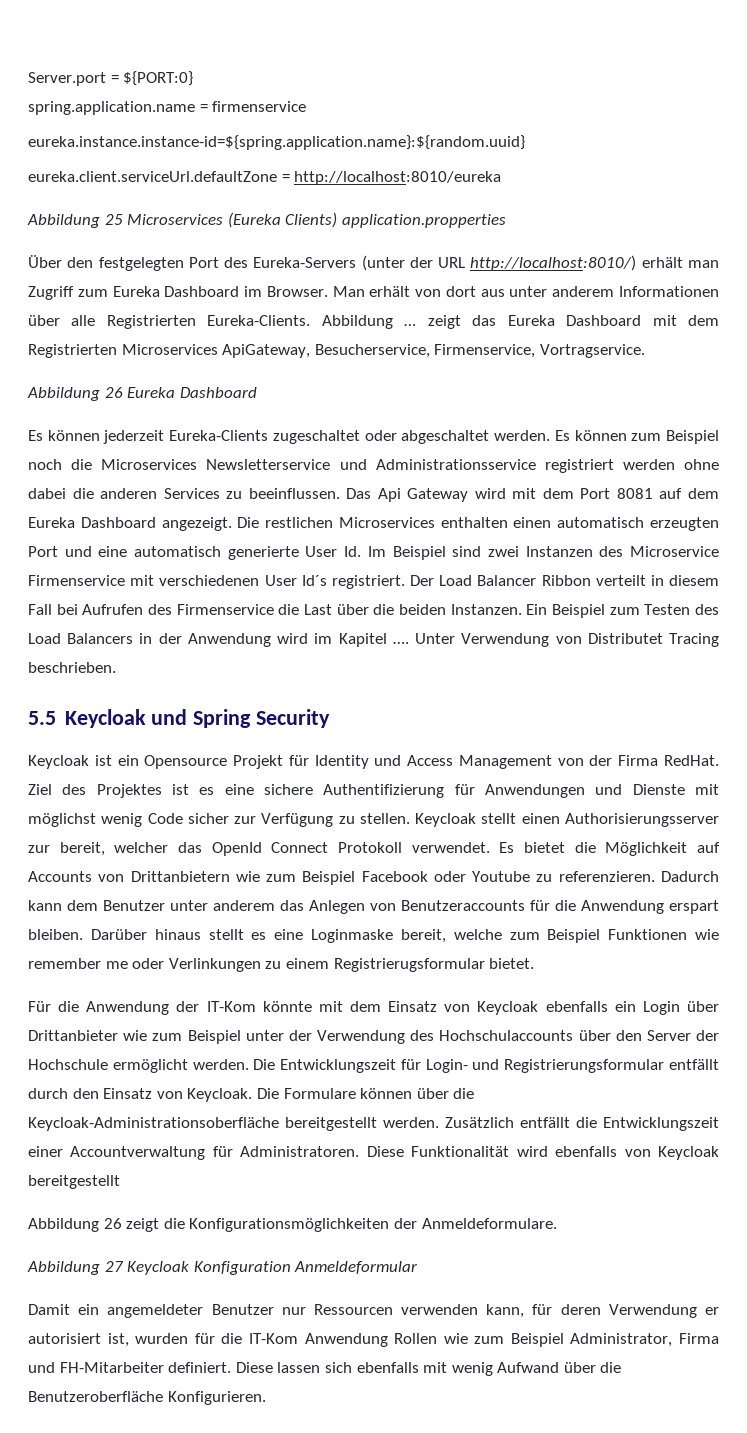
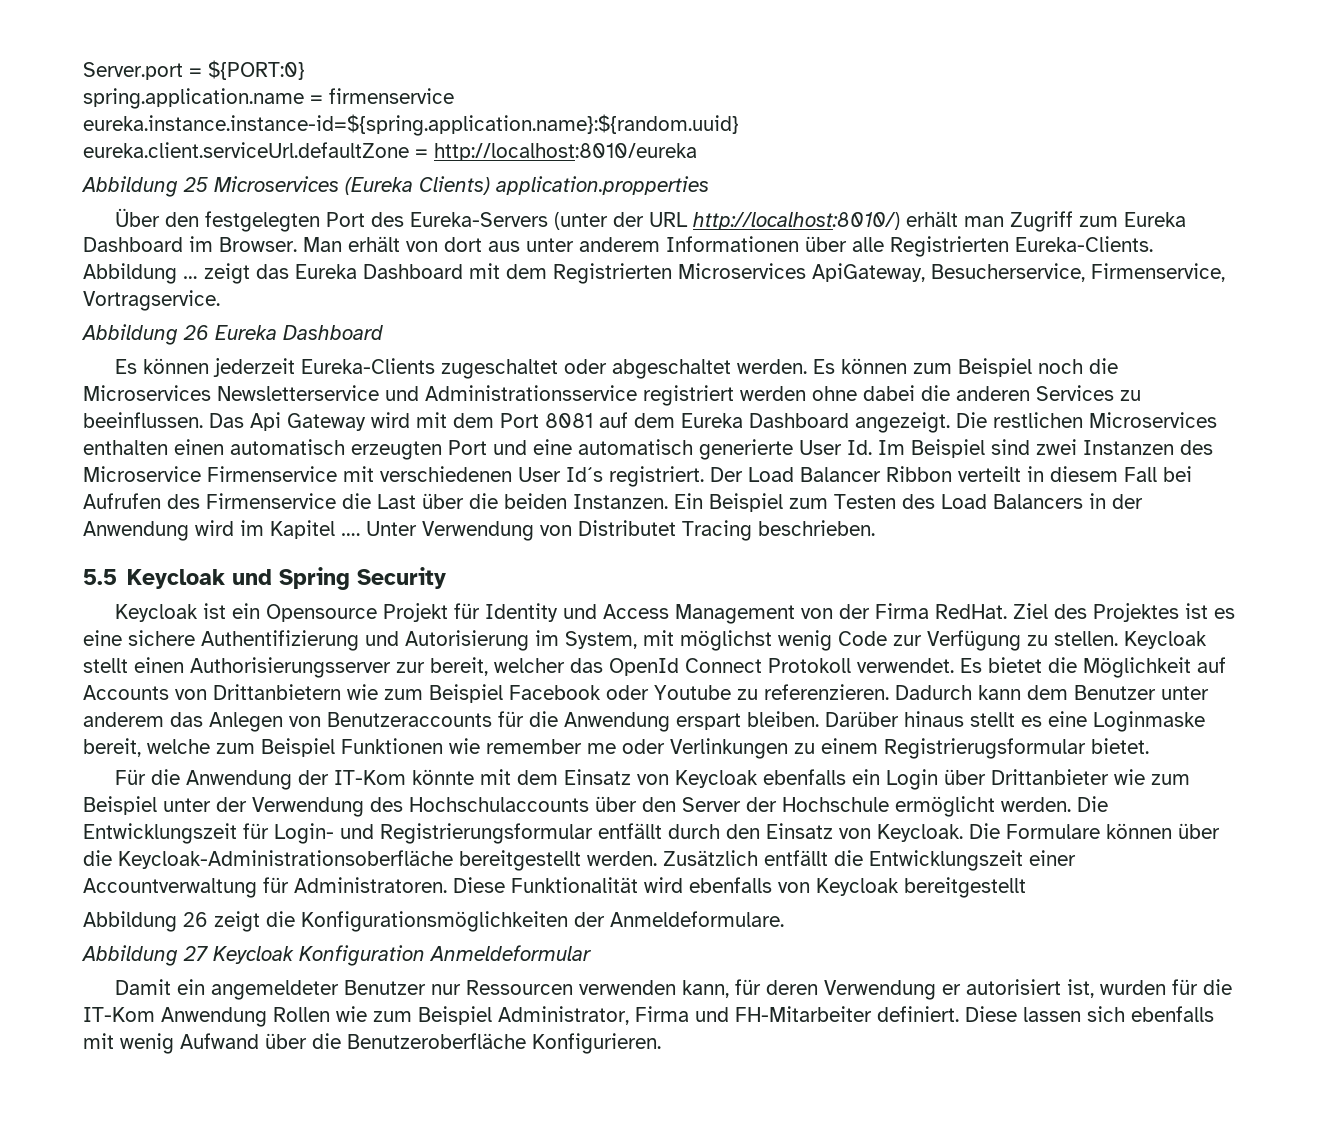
- Ziel des Projektes ist es eine sichere Authentifizierung für Anwendungen und Dienste mit möglichst wenig Code sicher zur Verfügung zu stellen.
+ Ziel des Projektes ist es eine sichere Authentifizierung und Autorisierung im System, mit möglichst wenig Code zur Verfügung zu stellen.

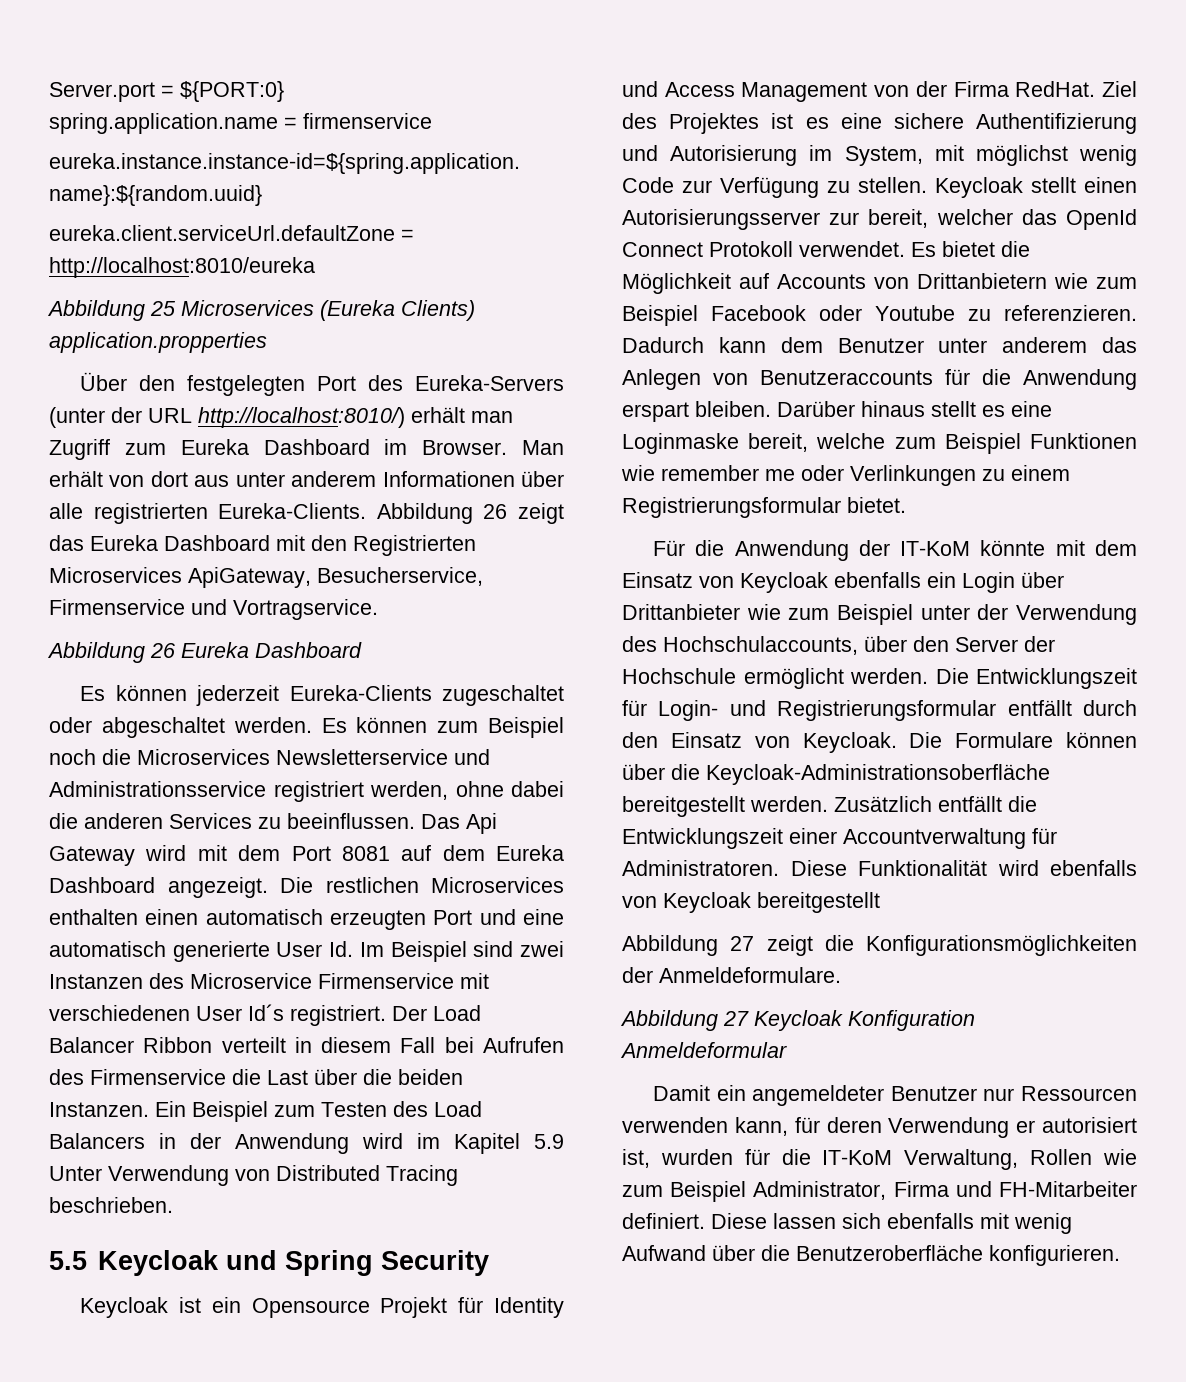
- Man erhält von dort aus unter anderem Informationen über alle Registrierten Eureka-Clients.
+ Man erhält von dort aus unter anderem Informationen über alle registrierten Eureka-Clients.
- Abbildung … zeigt das Eureka Dashboard mit dem Registrierten Microservices ApiGateway, Besucherservice, Firmenservice, Vortragservice.
+ Abbildung 26 zeigt das Eureka Dashboard mit den Registrierten Microservices ApiGateway, Besucherservice, Firmenservice und Vortragservice.
- Es können zum Beispiel noch die Microservices Newsletterservice und Administrationsservice registriert werden ohne dabei die anderen Services zu beeinflussen.
+ Es können zum Beispiel noch die Microservices Newsletterservice und Administrationsservice registriert werden, ohne dabei die anderen Services zu beeinflussen.
- Ein Beispiel zum Testen des Load Balancers in der Anwendung wird im Kapitel …. Unter Verwendung von Distributet Tracing beschrieben.
+ Ein Beispiel zum Testen des Load Balancers in der Anwendung wird im Kapitel 5.9 Unter Verwendung von Distributed Tracing beschrieben.
- Keycloak stellt einen Authorisierungsserver zur bereit, welcher das OpenId Connect Protokoll verwendet.
+ Keycloak stellt einen Autorisierungsserver zur bereit, welcher das OpenId Connect Protokoll verwendet.
- Darüber hinaus stellt es eine Loginmaske bereit, welche zum Beispiel Funktionen wie remember me oder Verlinkungen zu einem Registrierugsformular bietet.
+ Darüber hinaus stellt es eine Loginmaske bereit, welche zum Beispiel Funktionen wie remember me oder Verlinkungen zu einem Registrierungsformular bietet.
- Für die Anwendung der IT-Kom könnte mit dem Einsatz von Keycloak ebenfalls ein Login über Drittanbieter wie zum Beispiel unter der Verwendung des Hochschulaccounts über den Server der Hochschule ermöglicht werden.
+ Für die Anwendung der IT-KoM könnte mit dem Einsatz von Keycloak ebenfalls ein Login über Drittanbieter wie zum Beispiel unter der Verwendung des Hochschulaccounts, über den Server der Hochschule ermöglicht werden.
- Abbildung 26 zeigt die Konfigurationsmöglichkeiten der Anmeldeformulare.
+ Abbildung 27 zeigt die Konfigurationsmöglichkeiten der Anmeldeformulare.
- Damit ein angemeldeter Benutzer nur Ressourcen verwenden kann, für deren Verwendung er autorisiert ist, wurden für die IT-Kom Anwendung Rollen wie zum Beispiel Administrator, Firma und FH-Mitarbeiter definiert.
+ Damit ein angemeldeter Benutzer nur Ressourcen verwenden kann, für deren Verwendung er autorisiert ist, wurden für die IT-KoM Verwaltung, Rollen wie zum Beispiel Administrator, Firma und FH-Mitarbeiter definiert.
- Diese lassen sich ebenfalls mit wenig Aufwand über die Benutzeroberfläche Konfigurieren.
+ Diese lassen sich ebenfalls mit wenig Aufwand über die Benutzeroberfläche konfigurieren.

